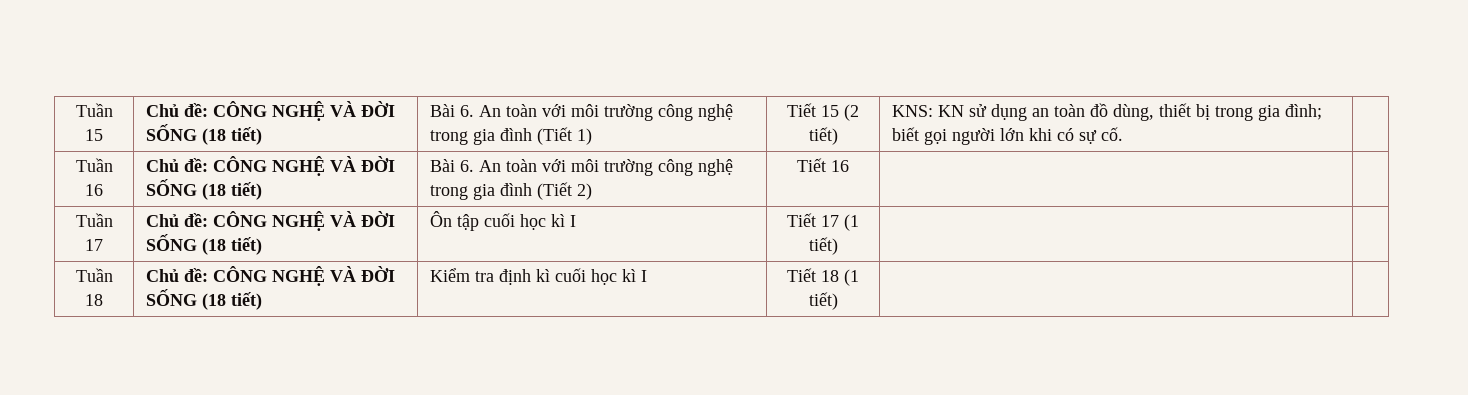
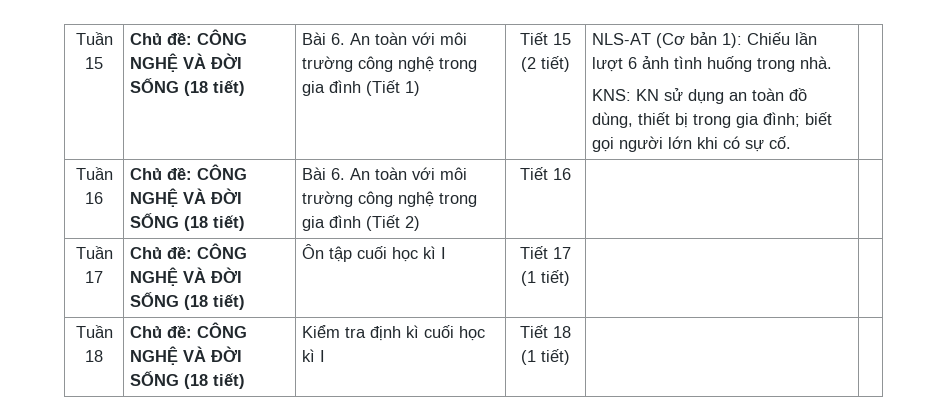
+ NLS-AT (Cơ bản 1): Chiếu lần lượt 6 ảnh tình huống trong nhà.

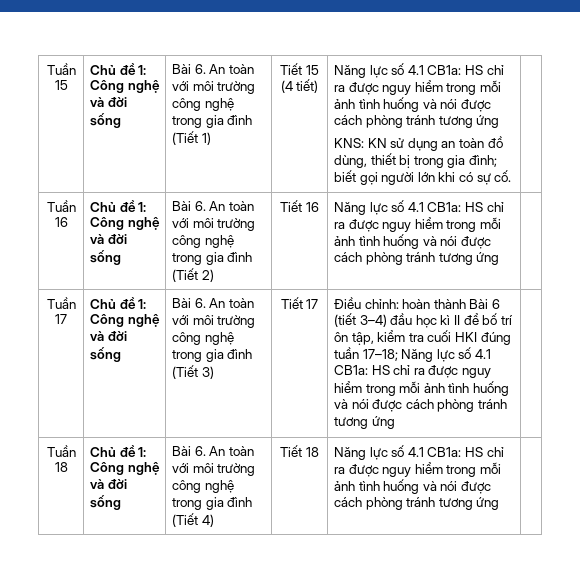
- Tuần 15 | Chủ đề: CÔNG NGHỆ VÀ ĐỜI SỐNG (18 tiết)
+ Tuần 15 | Chủ đề 1: Công nghệ và đời sống
- Tiết 15 (2 tiết) | NLS-AT (Cơ bản 1): Chiếu lần lượt 6 ảnh tình huống trong nhà.
+ Tiết 15 (4 tiết) | Năng lực số 4.1 CB1a: HS chỉ ra được nguy hiểm trong mỗi ảnh tình huống và nói được cách phòng tránh tương ứng
- Tuần 16 | Chủ đề: CÔNG NGHỆ VÀ ĐỜI SỐNG (18 tiết)
+ Tuần 16 | Chủ đề 1: Công nghệ và đời sống
- Tiết 16 | |
- Tuần 17 | Chủ đề: CÔNG NGHỆ VÀ ĐỜI SỐNG (18 tiết) | Ôn tập cuối học kì I | Tiết 17 (1 tiết) | |
- Tuần 18 | Chủ đề: CÔNG NGHỆ VÀ ĐỜI SỐNG (18 tiết) | Kiểm tra định kì cuối học kì I | Tiết 18 (1 tiết) | |
+ Tiết 16 | Năng lực số 4.1 CB1a: HS chỉ ra được nguy hiểm trong mỗi ảnh tình huống và nói được cách phòng tránh tương ứng |
+ Tuần 17 | Chủ đề 1: Công nghệ và đời sống | Bài 6. An toàn với môi trường công nghệ trong gia đình (Tiết 3) | Tiết 17 | Điều chỉnh: hoàn thành Bài 6 (tiết 3–4) đầu học kì II để bố trí ôn tập, kiểm tra cuối HKI đúng tuần 17–18; Năng lực số 4.1 CB1a: HS chỉ ra được nguy hiểm trong mỗi ảnh tình huống và nói được cách phòng tránh tương ứng |
+ Tuần 18 | Chủ đề 1: Công nghệ và đời sống | Bài 6. An toàn với môi trường công nghệ trong gia đình (Tiết 4) | Tiết 18 | Năng lực số 4.1 CB1a: HS chỉ ra được nguy hiểm trong mỗi ảnh tình huống và nói được cách phòng tránh tương ứng

